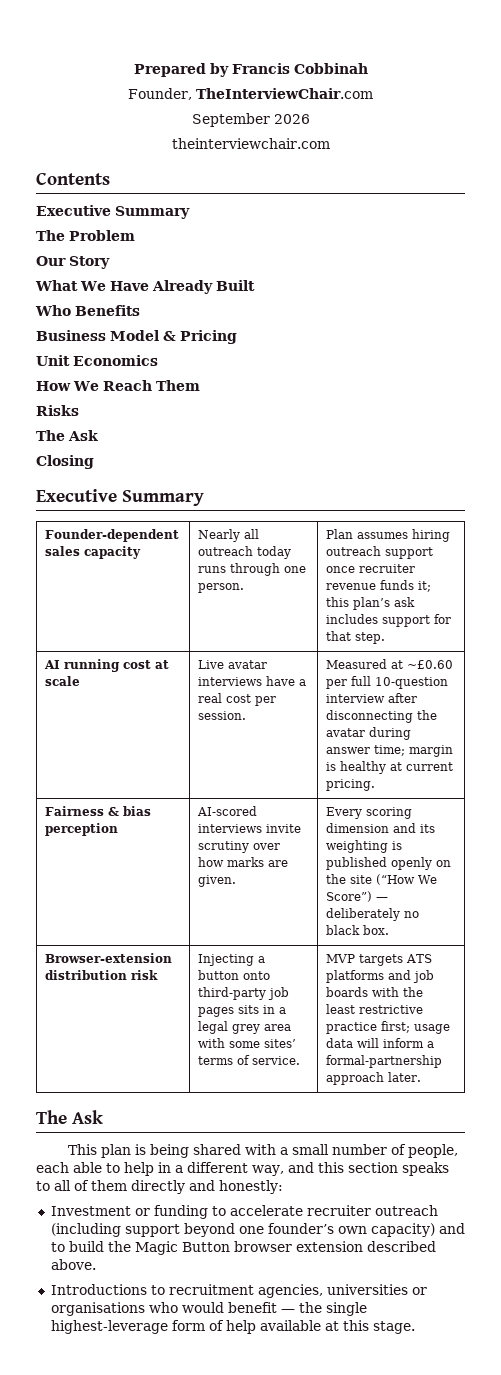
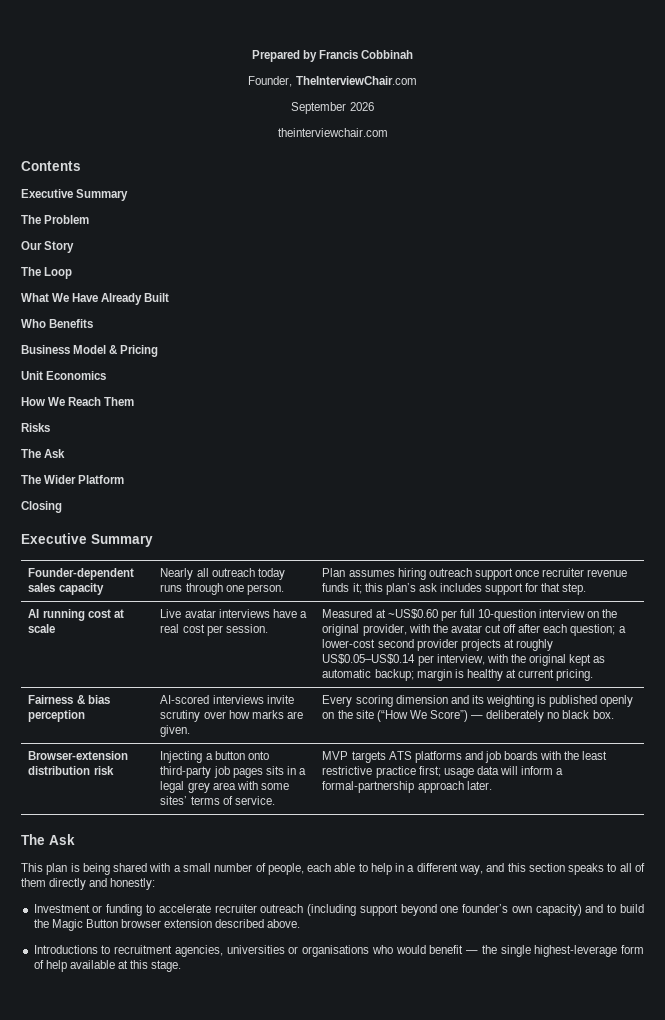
+ The Loop
+ The Wider Platform
- Measured at ~£0.60 per full 10-question interview after disconnecting the avatar during answer time; margin is healthy at current pricing.
+ Measured at ~US$0.60 per full 10-question interview on the original provider, with the avatar cut off after each question; a lower-cost second provider projects at roughly US$0.05–US$0.14 per interview, with the original kept as automatic backup; margin is healthy at current pricing.

